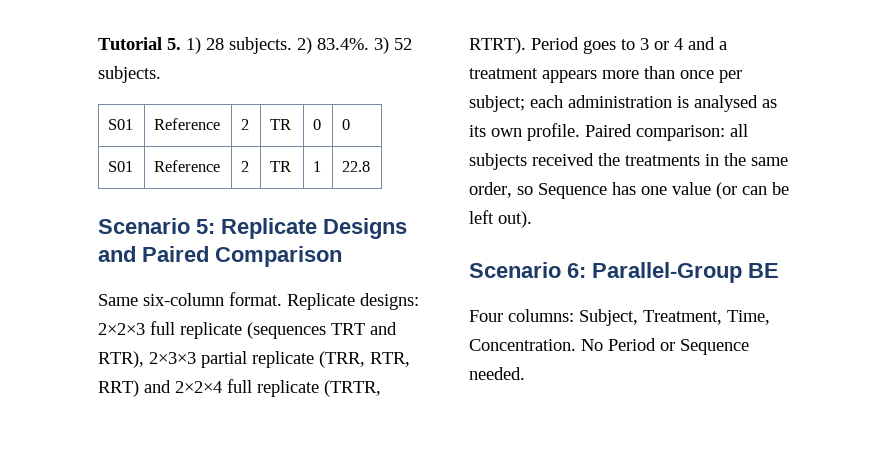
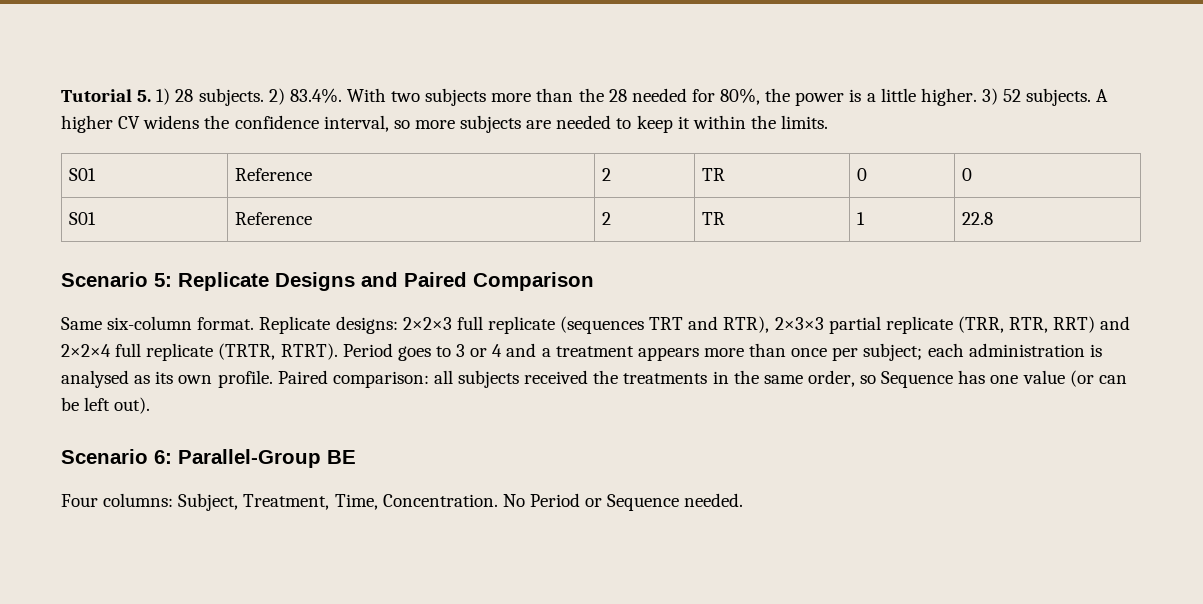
- 2) 83.4%. 3) 52 subjects.
+ 2) 83.4%. With two subjects more than the 28 needed for 80%, the power is a little higher. 3) 52 subjects. A higher CV widens the confidence interval, so more subjects are needed to keep it within the limits.

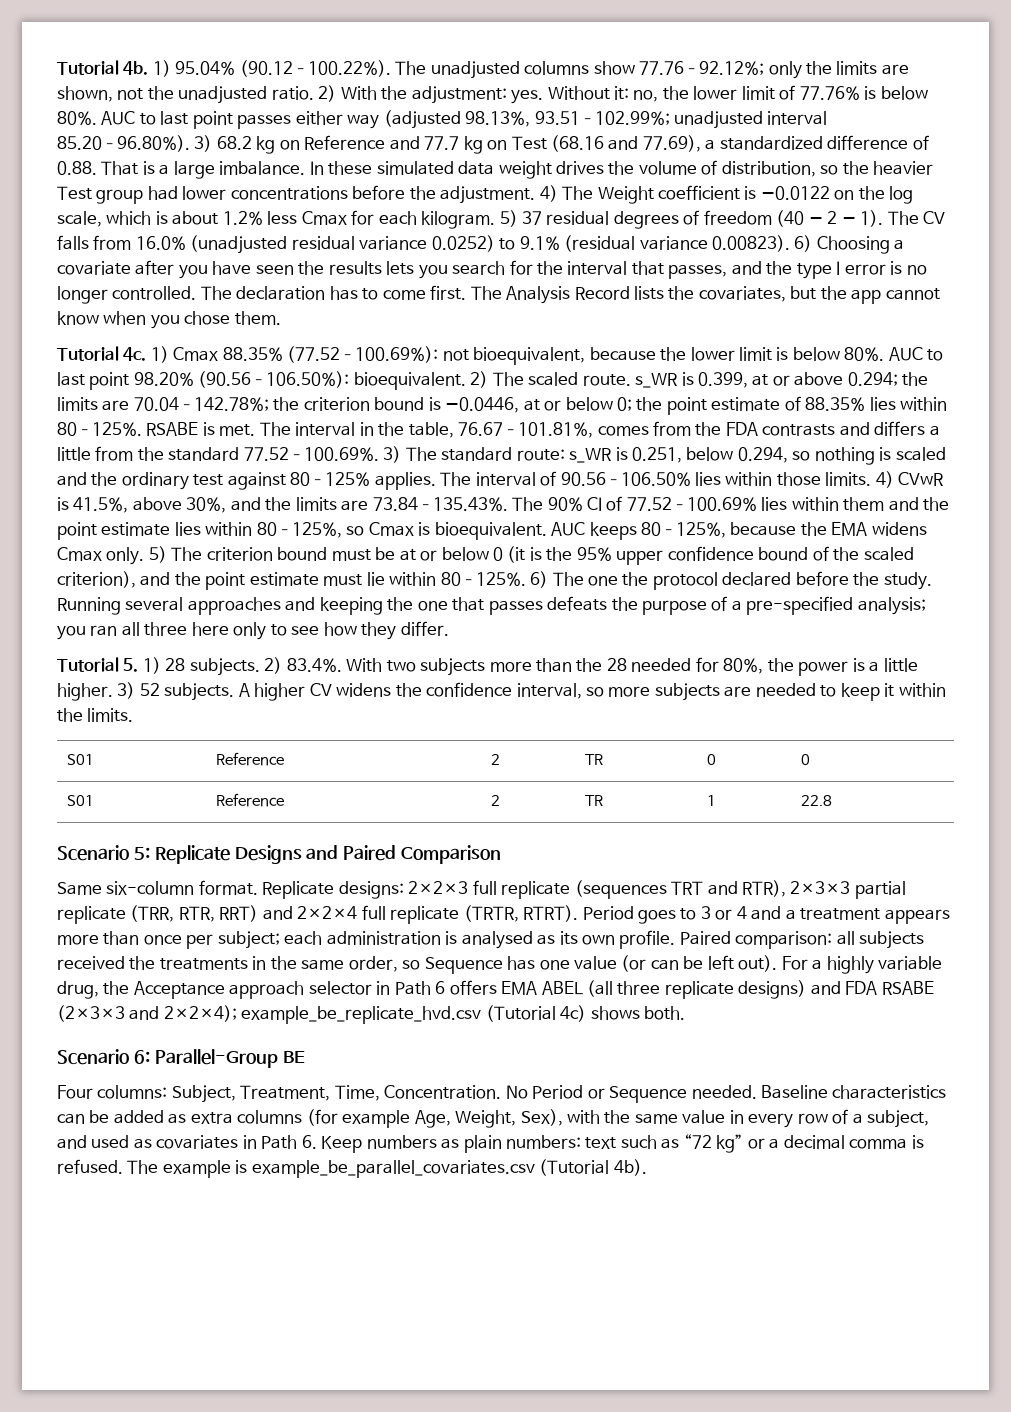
+ Tutorial 4b. 1) 95.04% (90.12–100.22%). The unadjusted columns show 77.76–92.12%; only the limits are shown, not the unadjusted ratio. 2) With the adjustment: yes. Without it: no, the lower limit of 77.76% is below 80%. AUC to last point passes either way (adjusted 98.13%, 93.51–102.99%; unadjusted interval 85.20–96.80%). 3) 68.2 kg on Reference and 77.7 kg on Test (68.16 and 77.69), a standardized difference of 0.88. That is a large imbalance. In these simulated data weight drives the volume of distribution, so the heavier Test group had lower concentrations before the adjustment. 4) The Weight coefficient is −0.0122 on the log scale, which is about 1.2% less Cmax for each kilogram. 5) 37 residual degrees of freedom (40 − 2 − 1). The CV falls from 16.0% (unadjusted residual variance 0.0252) to 9.1% (residual variance 0.00823). 6) Choosing a covariate after you have seen the results lets you search for the interval that passes, and the type I error is no longer controlled. The declaration has to come first. The Analysis Record lists the covariates, but the app cannot know when you chose them.
+ Tutorial 4c. 1) Cmax 88.35% (77.52–100.69%): not bioequivalent, because the lower limit is below 80%. AUC to last point 98.20% (90.56–106.50%): bioequivalent. 2) The scaled route. s_WR is 0.399, at or above 0.294; the limits are 70.04–142.78%; the criterion bound is −0.0446, at or below 0; the point estimate of 88.35% lies within 80–125%. RSABE is met. The interval in the table, 76.67–101.81%, comes from the FDA contrasts and differs a little from the standard 77.52–100.69%. 3) The standard route: s_WR is 0.251, below 0.294, so nothing is scaled and the ordinary test against 80–125% applies. The interval of 90.56–106.50% lies within those limits. 4) CVwR is 41.5%, above 30%, and the limits are 73.84–135.43%. The 90% CI of 77.52–100.69% lies within them and the point estimate lies within 80–125%, so Cmax is bioequivalent. AUC keeps 80–125%, because the EMA widens Cmax only. 5) The criterion bound must be at or below 0 (it is the 95% upper confidence bound of the scaled criterion), and the point estimate must lie within 80–125%. 6) The one the protocol declared before the study. Running several approaches and keeping the one that passes defeats the purpose of a pre-specified analysis; you ran all three here only to see how they differ.
+ For a highly variable drug, the Acceptance approach selector in Path 6 offers EMA ABEL (all three replicate designs) and FDA RSABE (2×3×3 and 2×2×4); example_be_replicate_hvd.csv (Tutorial 4c) shows both.
+ Baseline characteristics can be added as extra columns (for example Age, Weight, Sex), with the same value in every row of a subject, and used as covariates in Path 6. Keep numbers as plain numbers: text such as “72 kg” or a decimal comma is refused. The example is example_be_parallel_covariates.csv (Tutorial 4b).

